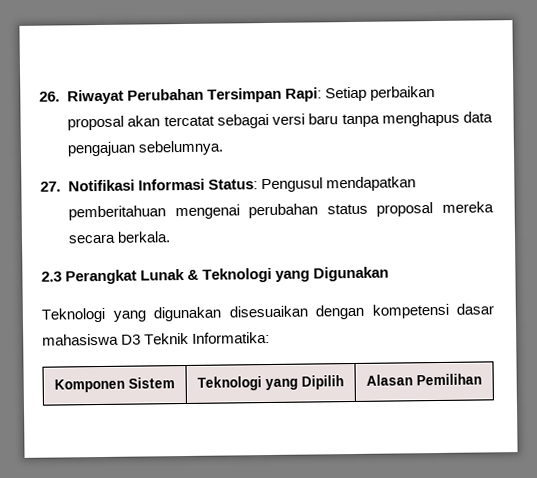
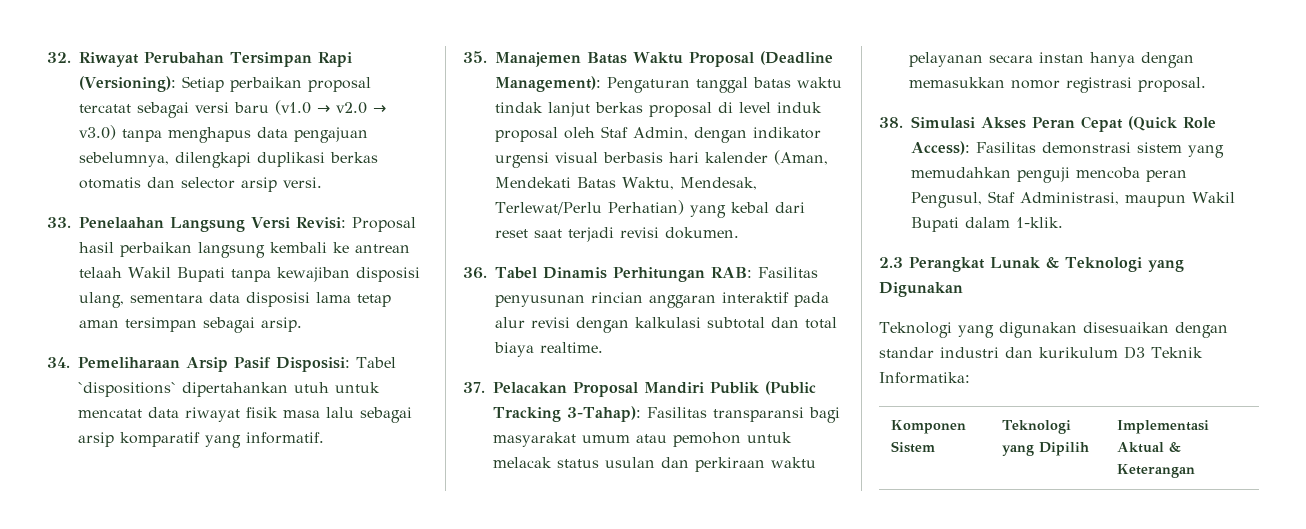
- 26. Riwayat Perubahan Tersimpan Rapi: Setiap perbaikan proposal akan tercatat sebagai versi baru tanpa menghapus data pengajuan sebelumnya.
- 27. Notifikasi Informasi Status: Pengusul mendapatkan pemberitahuan mengenai perubahan status proposal mereka secara berkala.
+ 32. Riwayat Perubahan Tersimpan Rapi (Versioning): Setiap perbaikan proposal tercatat sebagai versi baru (v1.0 → v2.0 → v3.0) tanpa menghapus data pengajuan sebelumnya, dilengkapi duplikasi berkas otomatis dan selector arsip versi.
+ 33. Penelaahan Langsung Versi Revisi: Proposal hasil perbaikan langsung kembali ke antrean telaah Wakil Bupati tanpa kewajiban disposisi ulang, sementara data disposisi lama tetap aman tersimpan sebagai arsip.
+ 34. Pemeliharaan Arsip Pasif Disposisi: Tabel `dispositions` dipertahankan utuh untuk mencatat data riwayat fisik masa lalu sebagai arsip komparatif yang informatif.
+ 35. Manajemen Batas Waktu Proposal (Deadline Management): Pengaturan tanggal batas waktu tindak lanjut berkas proposal di level induk proposal oleh Staf Admin, dengan indikator urgensi visual berbasis hari kalender (Aman, Mendekati Batas Waktu, Mendesak, Terlewat/Perlu Perhatian) yang kebal dari reset saat terjadi revisi dokumen.
+ 36. Tabel Dinamis Perhitungan RAB: Fasilitas penyusunan rincian anggaran interaktif pada alur revisi dengan kalkulasi subtotal dan total biaya realtime.
+ 37. Pelacakan Proposal Mandiri Publik (Public Tracking 3-Tahap): Fasilitas transparansi bagi masyarakat umum atau pemohon untuk melacak status usulan dan perkiraan waktu pelayanan secara instan hanya dengan memasukkan nomor registrasi proposal.
+ 38. Simulasi Akses Peran Cepat (Quick Role Access): Fasilitas demonstrasi sistem yang memudahkan penguji mencoba peran Pengusul, Staf Administrasi, maupun Wakil Bupati dalam 1-klik.
- Teknologi yang digunakan disesuaikan dengan kompetensi dasar mahasiswa D3 Teknik Informatika:
+ Teknologi yang digunakan disesuaikan dengan standar industri dan kurikulum D3 Teknik Informatika:
- Komponen Sistem | Teknologi yang Dipilih | Alasan Pemilihan
+ Komponen Sistem | Teknologi yang Dipilih | Implementasi Aktual & Keterangan

